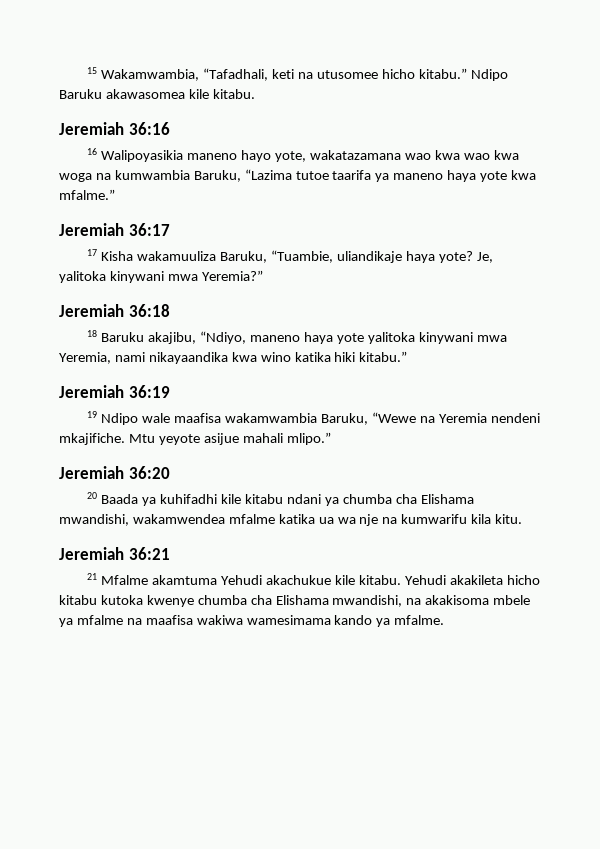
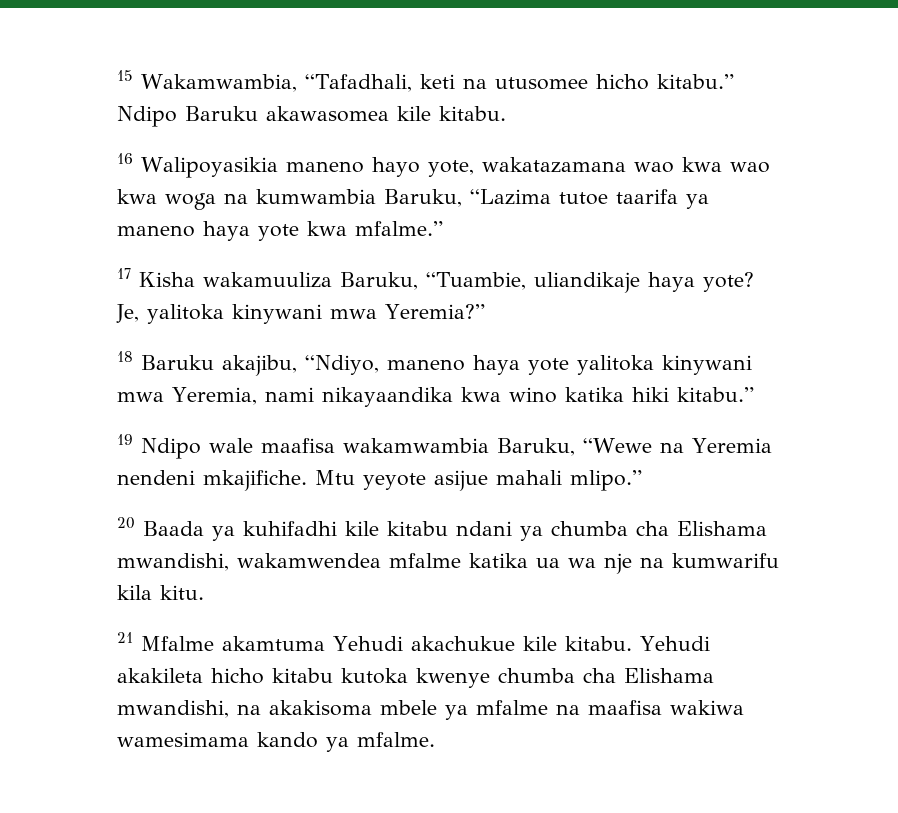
- Jeremiah 36:16
- Jeremiah 36:17
- Jeremiah 36:18
- Jeremiah 36:19
- Jeremiah 36:20
- Jeremiah 36:21

